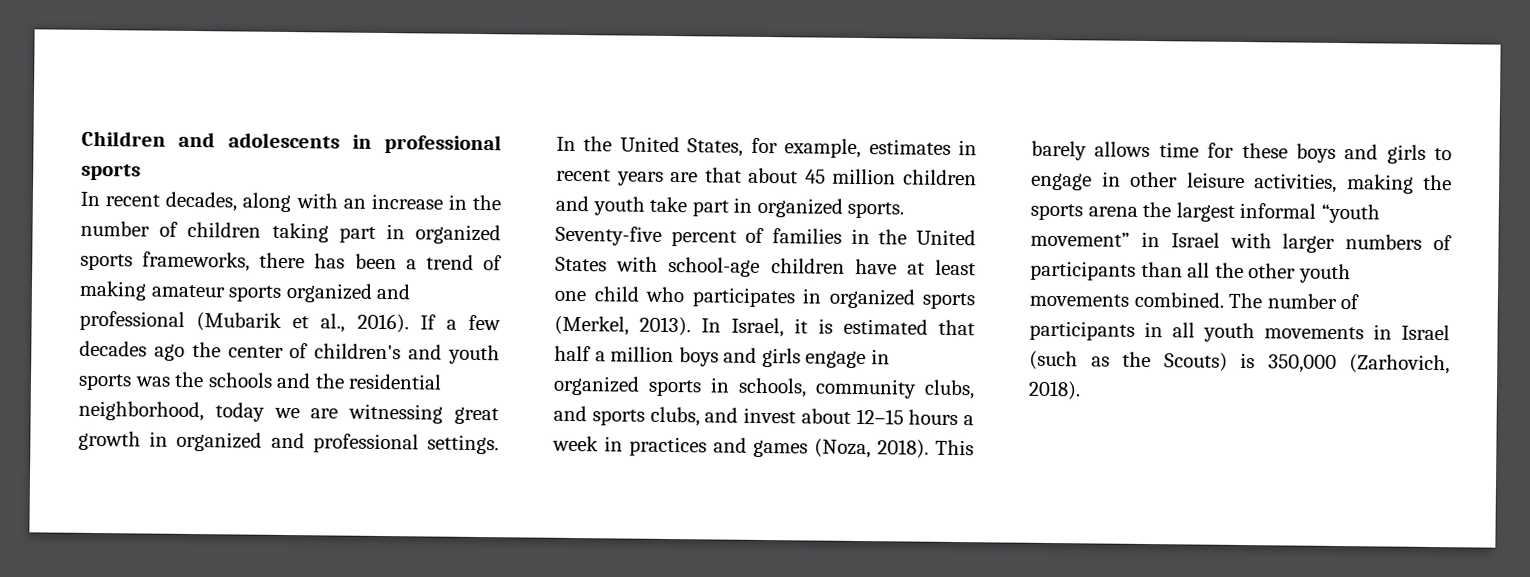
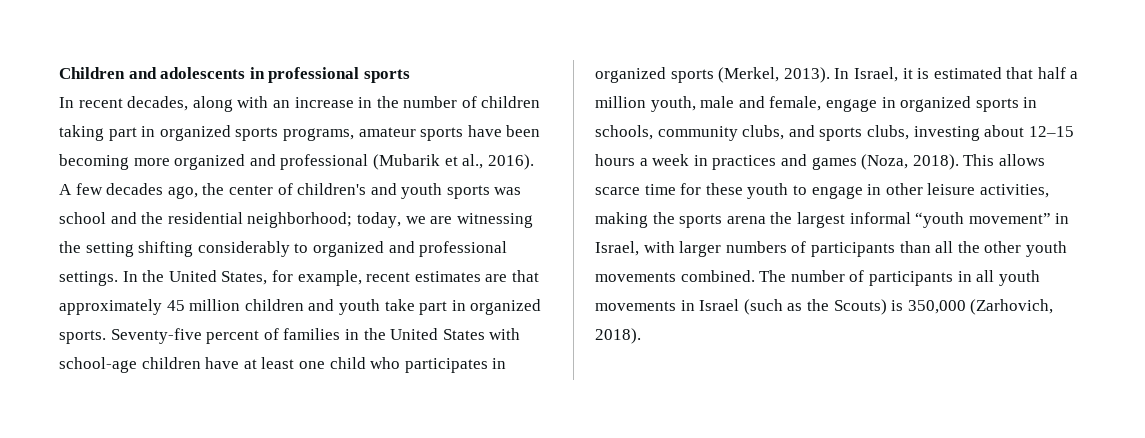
- In recent decades, along with an increase in the number of children taking part in organized sports frameworks, there has been a trend of making amateur sports organized and professional (Mubarik et al., 2016).
+ In recent decades, along with an increase in the number of children taking part in organized sports programs, amateur sports have been becoming more organized and professional (Mubarik et al., 2016).
- If a few decades ago the center of children's and youth sports was the schools and the residential neighborhood, today we are witnessing great growth in organized and professional settings.
+ A few decades ago, the center of children's and youth sports was school and the residential neighborhood; today, we are witnessing the setting shifting considerably to organized and professional settings.
- In the United States, for example, estimates in recent years are that about 45 million children and youth take part in organized sports.
+ In the United States, for example, recent estimates are that approximately 45 million children and youth take part in organized sports.
- In Israel, it is estimated that half a million boys and girls engage in organized sports in schools, community clubs, and sports clubs, and invest about 12–15 hours a week in practices and games (Noza, 2018).
+ In Israel, it is estimated that half a million youth, male and female, engage in organized sports in schools, community clubs, and sports clubs, investing about 12–15 hours a week in practices and games (Noza, 2018).
- This barely allows time for these boys and girls to engage in other leisure activities, making the sports arena the largest informal “youth movement” in Israel with larger numbers of participants than all the other youth movements combined.
+ This allows scarce time for these youth to engage in other leisure activities, making the sports arena the largest informal “youth movement” in Israel, with larger numbers of participants than all the other youth movements combined.

